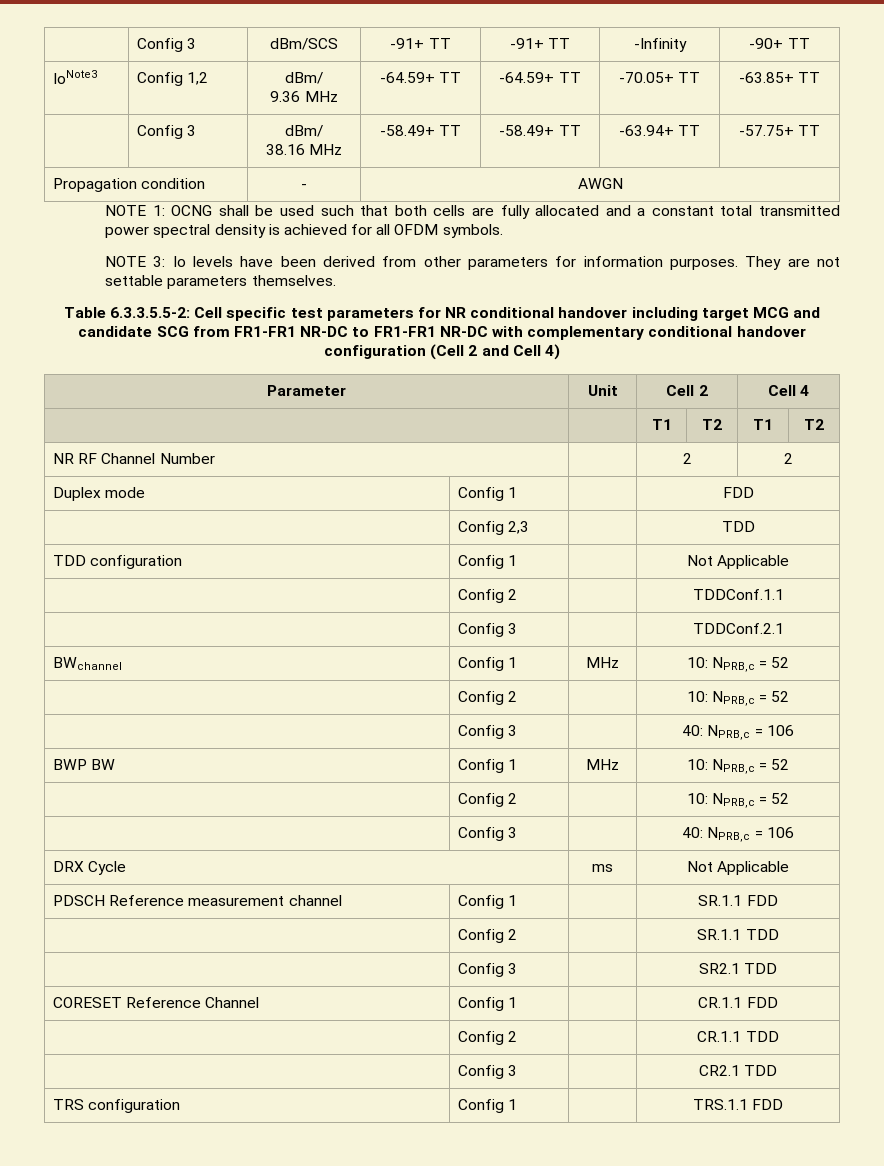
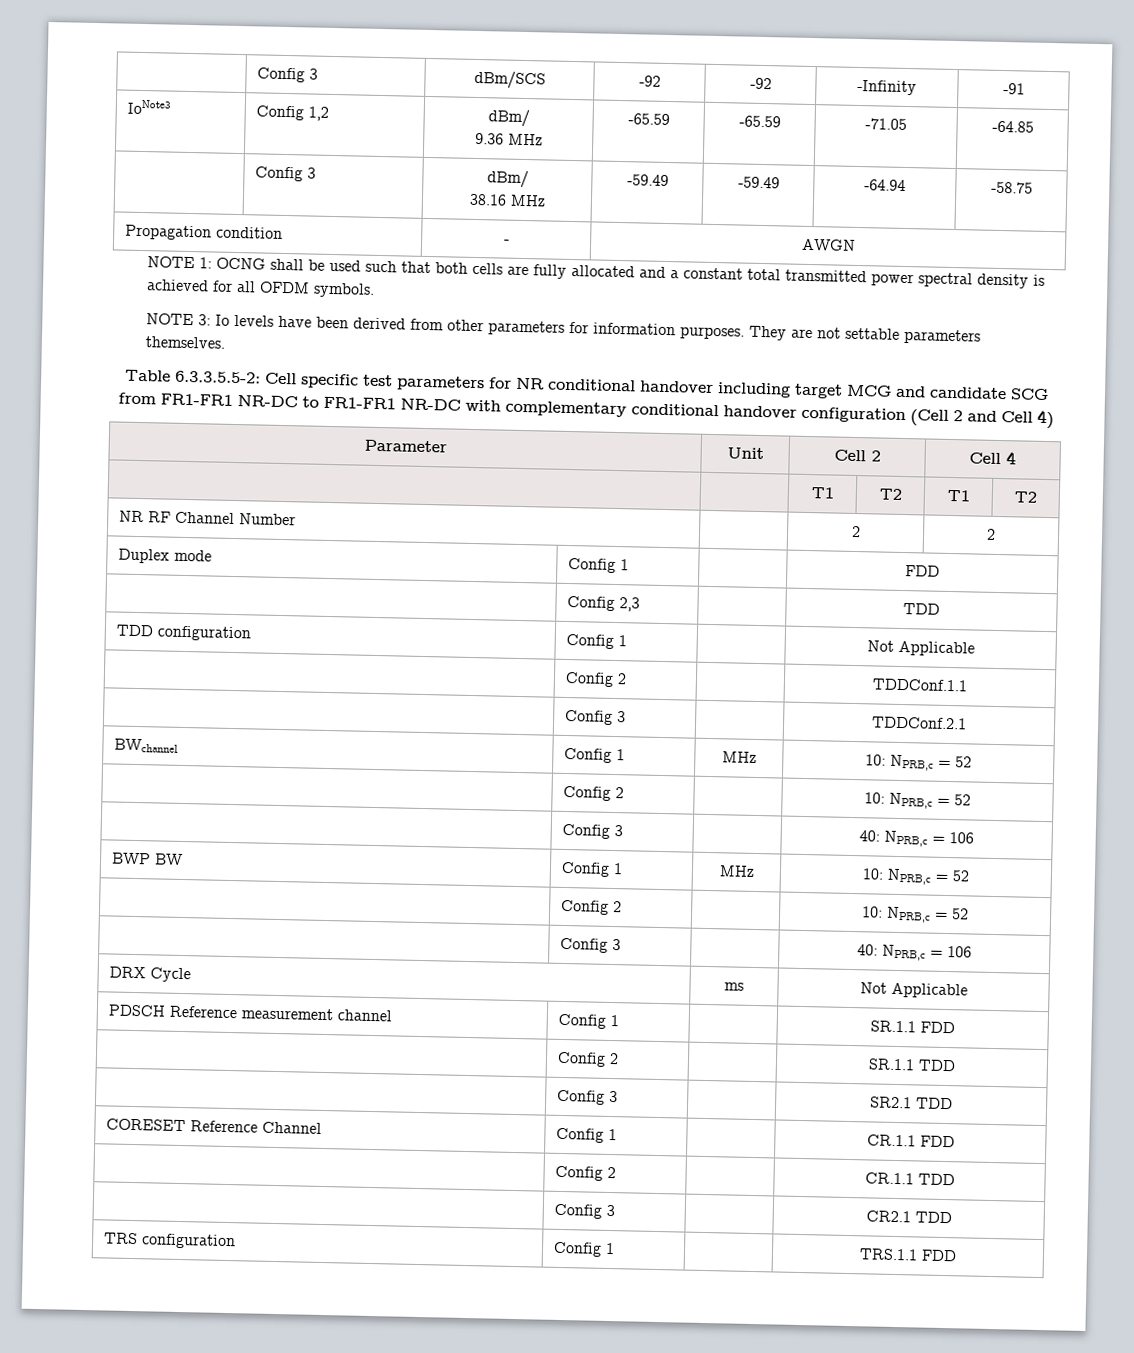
- | Config 3 | dBm/SCS | -91+ TT | -91+ TT | -Infinity | -90+ TT
+ | Config 3 | dBm/SCS | -92 | -92 | -Infinity | -91
  IoNote3 | Config 1,2 | dBm/
- 9.36 MHz | -64.59+ TT | -64.59+ TT | -70.05+ TT | -63.85+ TT
+ 9.36 MHz | -65.59 | -65.59 | -71.05 | -64.85
  | Config 3 | dBm/
- 38.16 MHz | -58.49+ TT | -58.49+ TT | -63.94+ TT | -57.75+ TT
+ 38.16 MHz | -59.49 | -59.49 | -64.94 | -58.75

